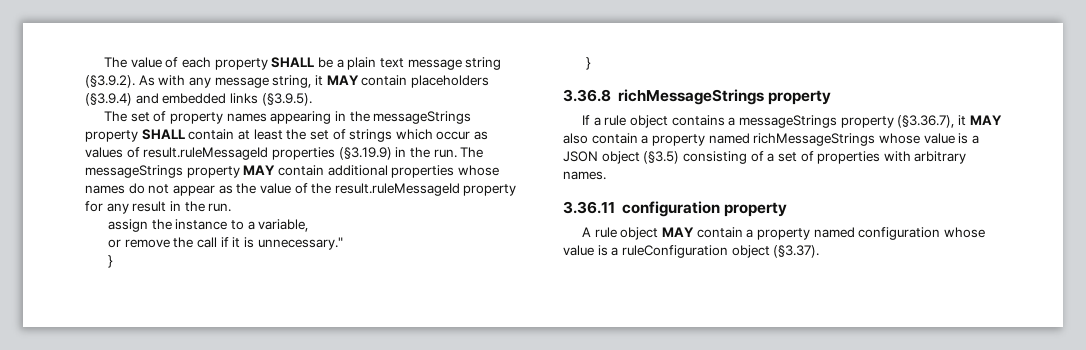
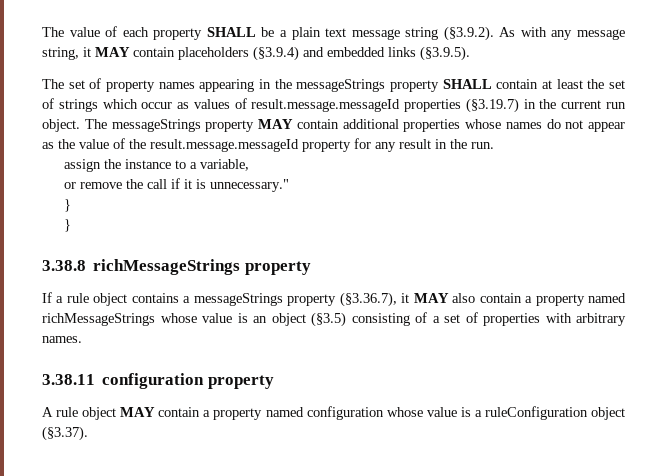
- The set of property names appearing in the messageStrings property SHALL contain at least the set of strings which occur as values of result.ruleMessageId properties (§3.19.9) in the run.
+ The set of property names appearing in the messageStrings property SHALL contain at least the set of strings which occur as values of result.message.messageId properties (§3.19.7) in the current run object.
- The messageStrings property MAY contain additional properties whose names do not appear as the value of the result.ruleMessageId property for any result in the run.
+ The messageStrings property MAY contain additional properties whose names do not appear as the value of the result.message.messageId property for any result in the run.
- 3.36.8 richMessageStrings property
+ 3.38.8 richMessageStrings property
- If a rule object contains a messageStrings property (§3.36.7), it MAY also contain a property named richMessageStrings whose value is a JSON object (§3.5) consisting of a set of properties with arbitrary names.
+ If a rule object contains a messageStrings property (§3.36.7), it MAY also contain a property named richMessageStrings whose value is an object (§3.5) consisting of a set of properties with arbitrary names.
- 3.36.11 configuration property
+ 3.38.11 configuration property

